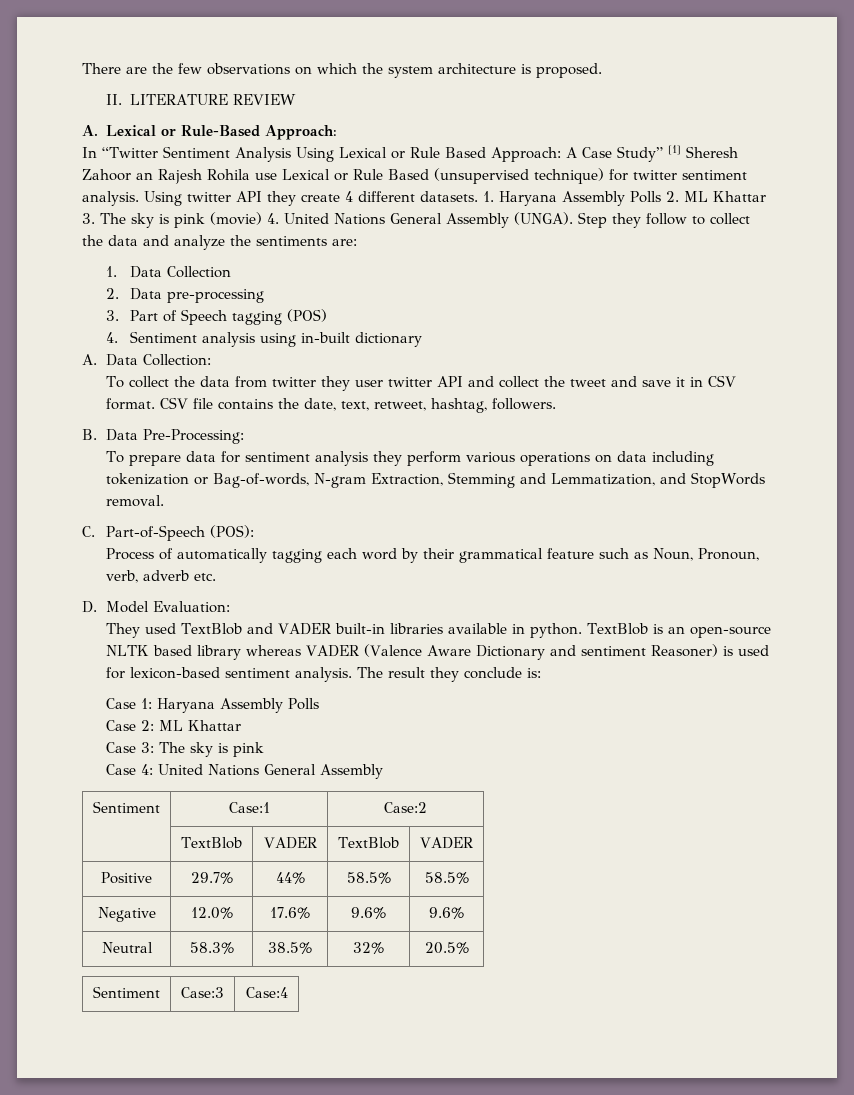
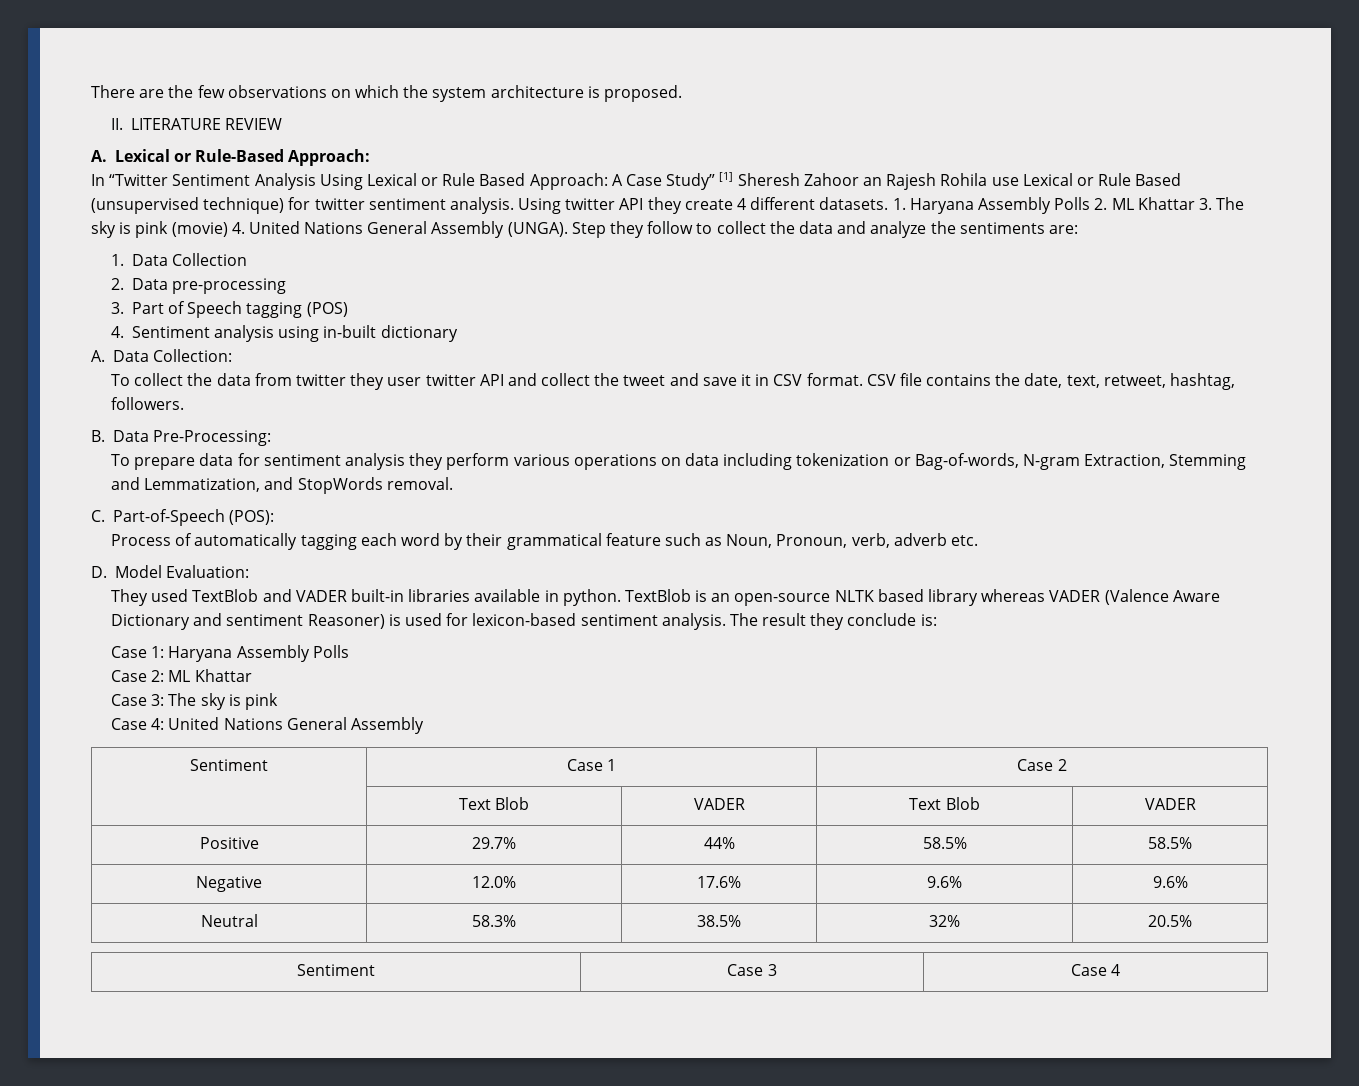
- Sentiment | Case:1 | Case:2
- | TextBlob | VADER | TextBlob | VADER
+ Sentiment | Case 1 | Case 2
+ | Text Blob | VADER | Text Blob | VADER
- Sentiment | Case:3 | Case:4
+ Sentiment | Case 3 | Case 4

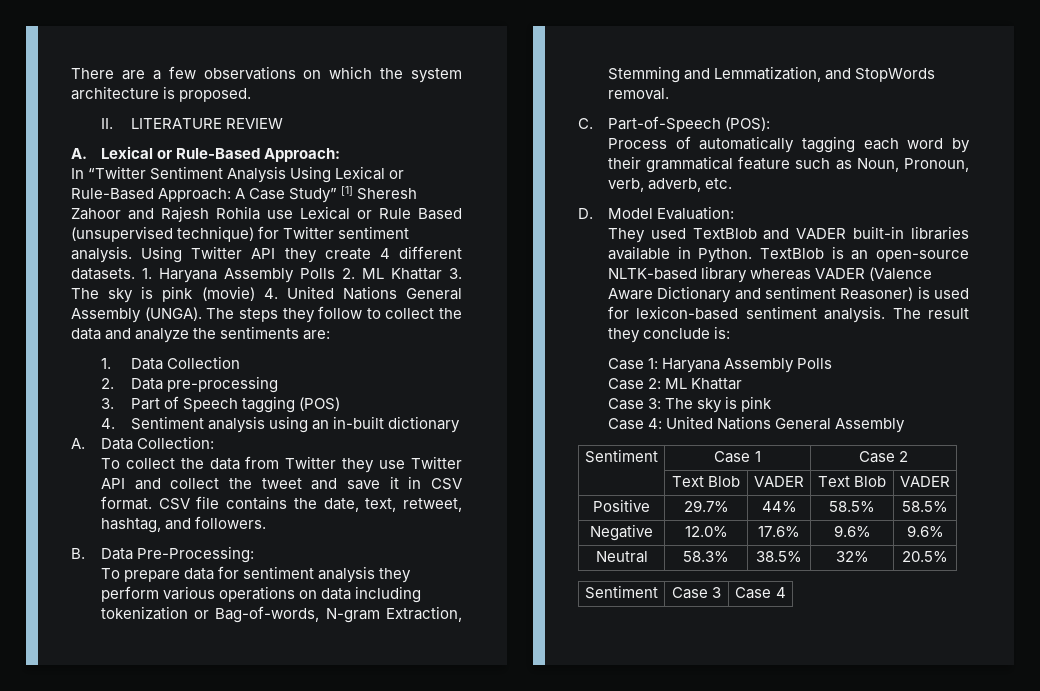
- There are the few observations on which the system architecture is proposed.
+ There are a few observations on which the system architecture is proposed.
- In “Twitter Sentiment Analysis Using Lexical or Rule Based Approach: A Case Study” [1] Sheresh Zahoor an Rajesh Rohila use Lexical or Rule Based (unsupervised technique) for twitter sentiment analysis.
+ In “Twitter Sentiment Analysis Using Lexical or Rule-Based Approach: A Case Study” [1] Sheresh Zahoor and Rajesh Rohila use Lexical or Rule Based (unsupervised technique) for Twitter sentiment analysis.
- Using twitter API they create 4 different datasets.
+ Using Twitter API they create 4 different datasets.
- Step they follow to collect the data and analyze the sentiments are:
+ The steps they follow to collect the data and analyze the sentiments are:
- 4. Sentiment analysis using in-built dictionary
+ 4. Sentiment analysis using an in-built dictionary
- To collect the data from twitter they user twitter API and collect the tweet and save it in CSV format.
+ To collect the data from Twitter they use Twitter API and collect the tweet and save it in CSV format.
- CSV file contains the date, text, retweet, hashtag, followers.
+ CSV file contains the date, text, retweet, hashtag, and followers.
- Process of automatically tagging each word by their grammatical feature such as Noun, Pronoun, verb, adverb etc.
+ Process of automatically tagging each word by their grammatical feature such as Noun, Pronoun, verb, adverb, etc.
- They used TextBlob and VADER built-in libraries available in python.
+ They used TextBlob and VADER built-in libraries available in Python.
- TextBlob is an open-source NLTK based library whereas VADER (Valence Aware Dictionary and sentiment Reasoner) is used for lexicon-based sentiment analysis.
+ TextBlob is an open-source NLTK-based library whereas VADER (Valence Aware Dictionary and sentiment Reasoner) is used for lexicon-based sentiment analysis.

